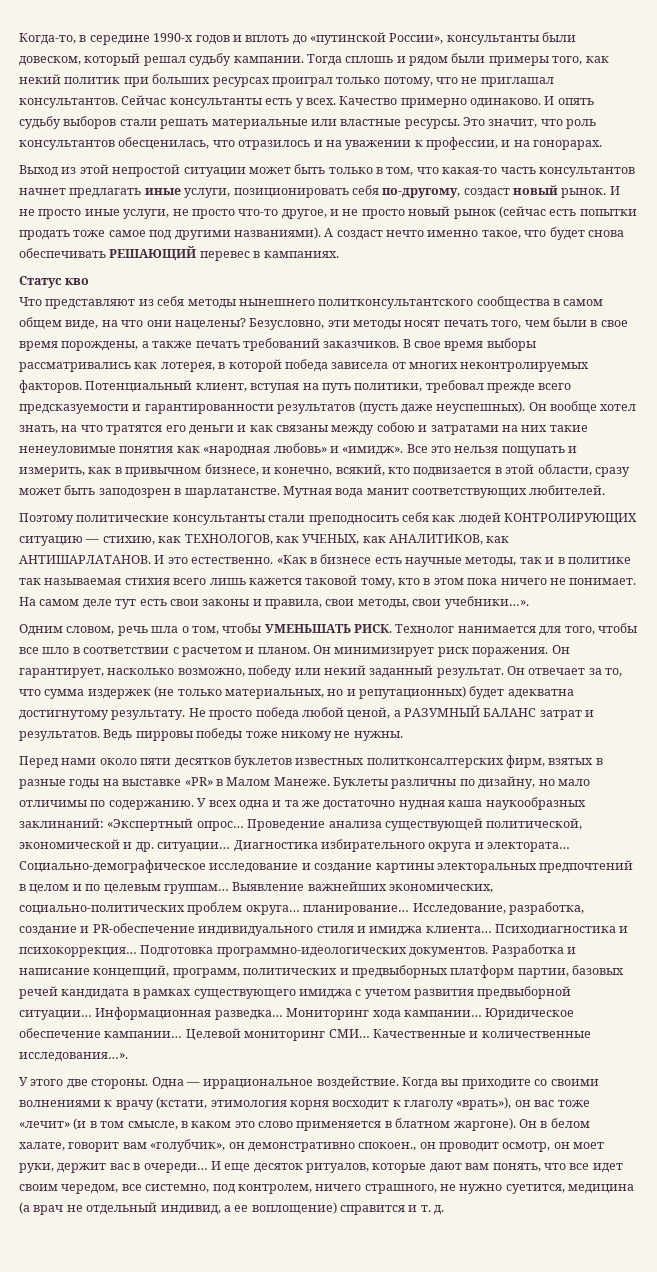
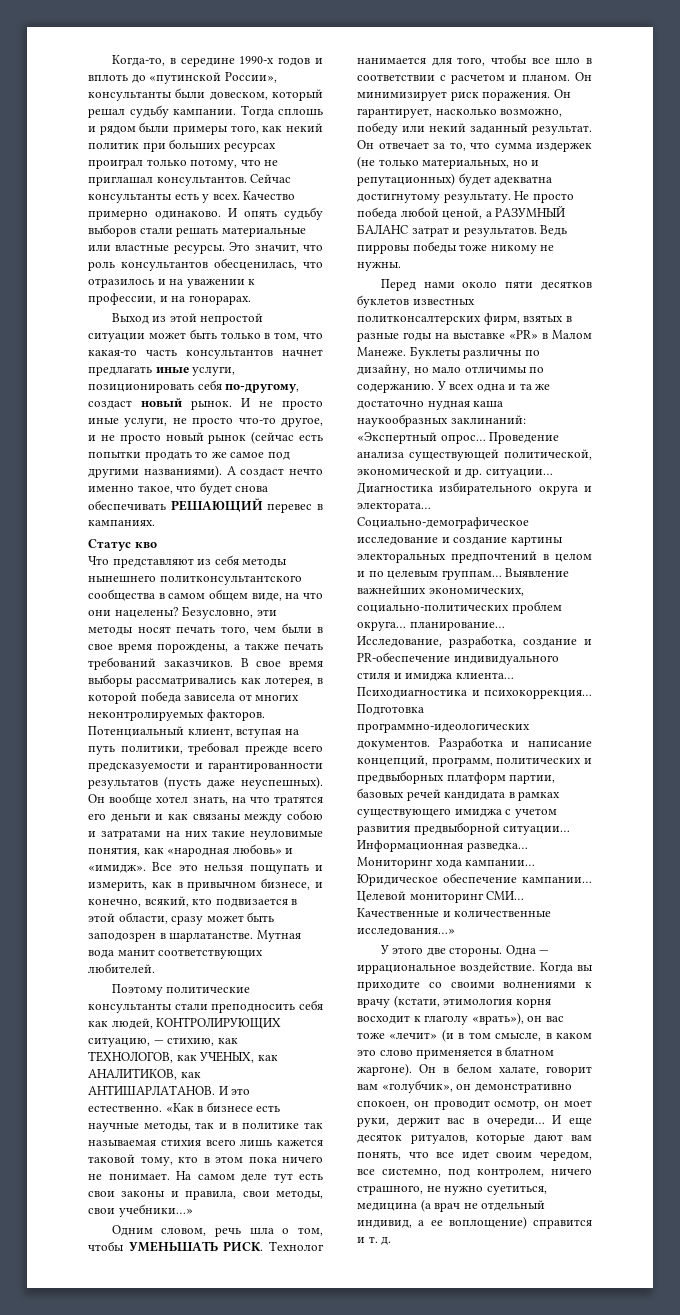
- И не просто иные услуги, не просто что-то другое, и не просто новый рынок (сейчас есть попытки продать тоже самое под другими названиями).
+ И не просто иные услуги, не просто что-то другое, и не просто новый рынок (сейчас есть попытки продать то же самое под другими названиями).
- Он вообще хотел знать, на что тратятся его деньги и как связаны между собою и затратами на них такие ненеуловимые понятия как «народная любовь» и «имидж».
+ Он вообще хотел знать, на что тратятся его деньги и как связаны между собою и затратами на них такие неуловимые понятия, как «народная любовь» и «имидж».
- Поэтому политические консультанты стали преподносить себя как людей КОНТРОЛИРУЮЩИХ ситуацию — стихию, как ТЕХНОЛОГОВ, как УЧЕНЫХ, как АНАЛИТИКОВ, как АНТИШАРЛАТАНОВ.
+ Поэтому политические консультанты стали преподносить себя как людей, КОНТРОЛИРУЮЩИХ ситуацию, — стихию, как ТЕХНОЛОГОВ, как УЧЕНЫХ, как АНАЛИТИКОВ, как АНТИШАРЛАТАНОВ.
- На самом деле тут есть свои законы и правила, свои методы, свои учебники…».
+ На самом деле тут есть свои законы и правила, свои методы, свои учебники…»
- Качественные и количественные исследования…».
+ Качественные и количественные исследования…»
- Он в белом халате, говорит вам «голубчик», он демонстративно спокоен., он проводит осмотр, он моет руки, держит вас в очереди…
+ Он в белом халате, говорит вам «голубчик», он демонстративно спокоен, он проводит осмотр, он моет руки, держит вас в очереди…
- И еще десяток ритуалов, которые дают вам понять, что все идет своим чередом, все системно, под контролем, ничего страшного, не нужно суетится, медицина (а врач не отдельный индивид, а ее воплощение) справится и т. д.
+ И еще десяток ритуалов, которые дают вам понять, что все идет своим чередом, все системно, под контролем, ничего страшного, не нужно суетиться, медицина (а врач не отдельный индивид, а ее воплощение) справится и т. д.

